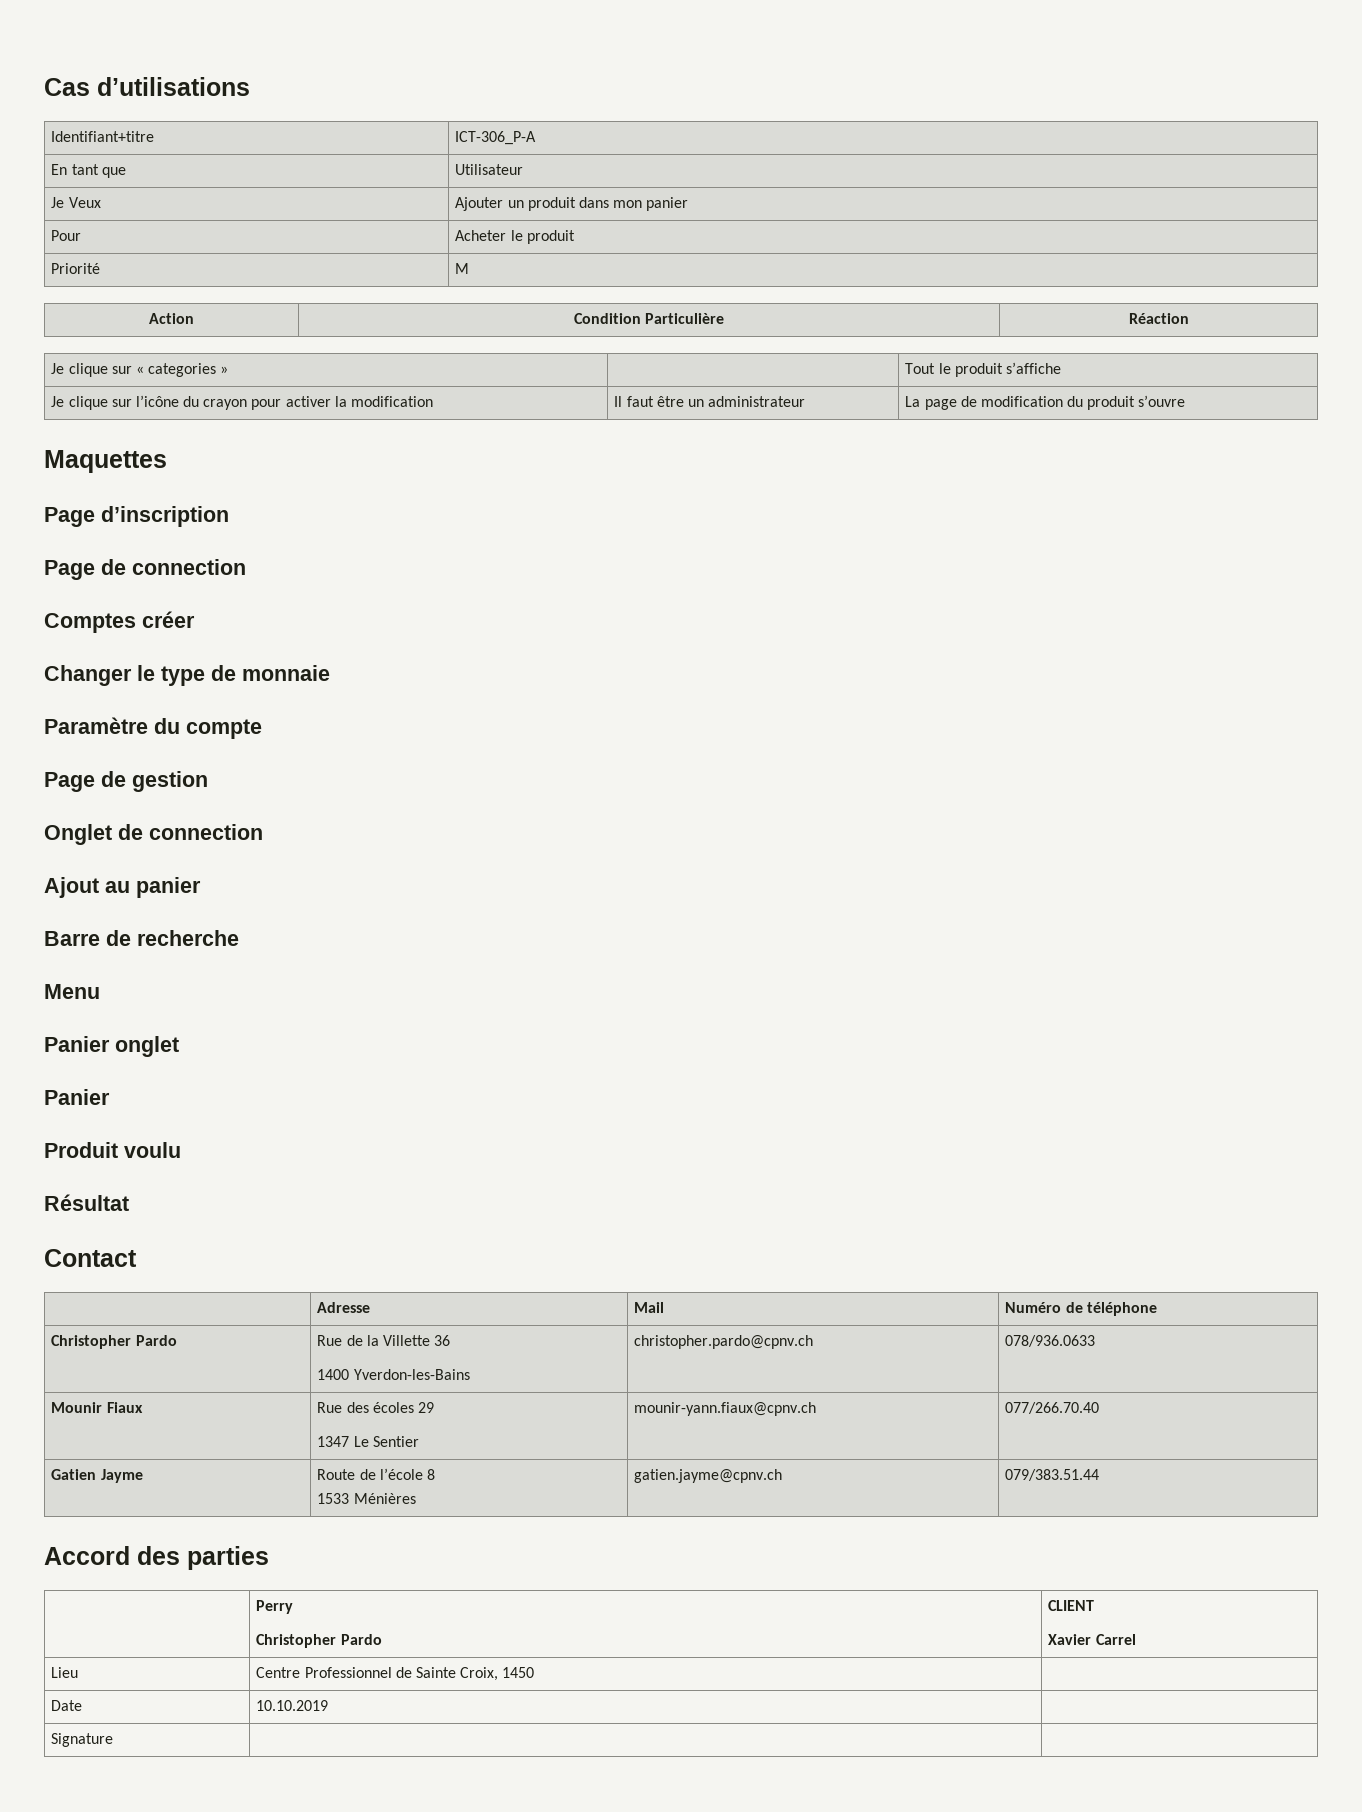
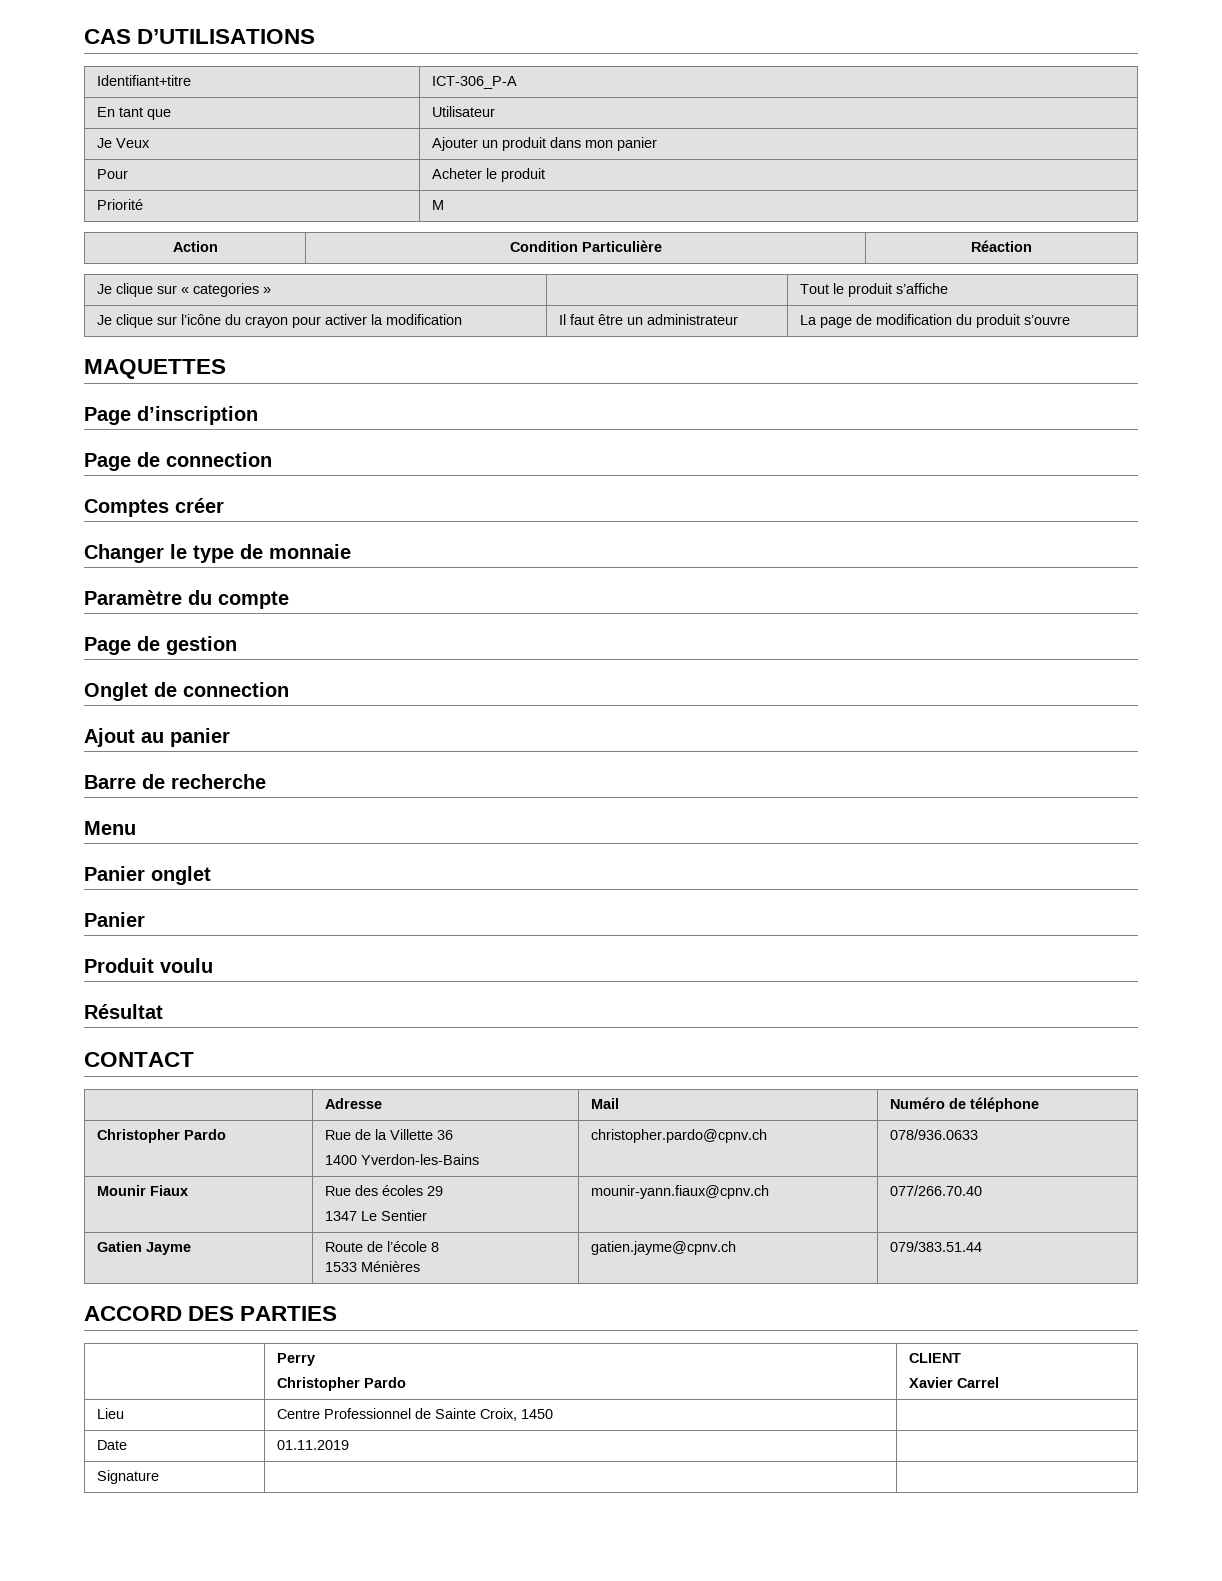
- Cas d’utilisations
+ CAS D’UTILISATIONS
- Maquettes
+ MAQUETTES
- Contact
+ CONTACT
- Accord des parties
+ ACCORD DES PARTIES
- Date | 10.10.2019 |
+ Date | 01.11.2019 |

